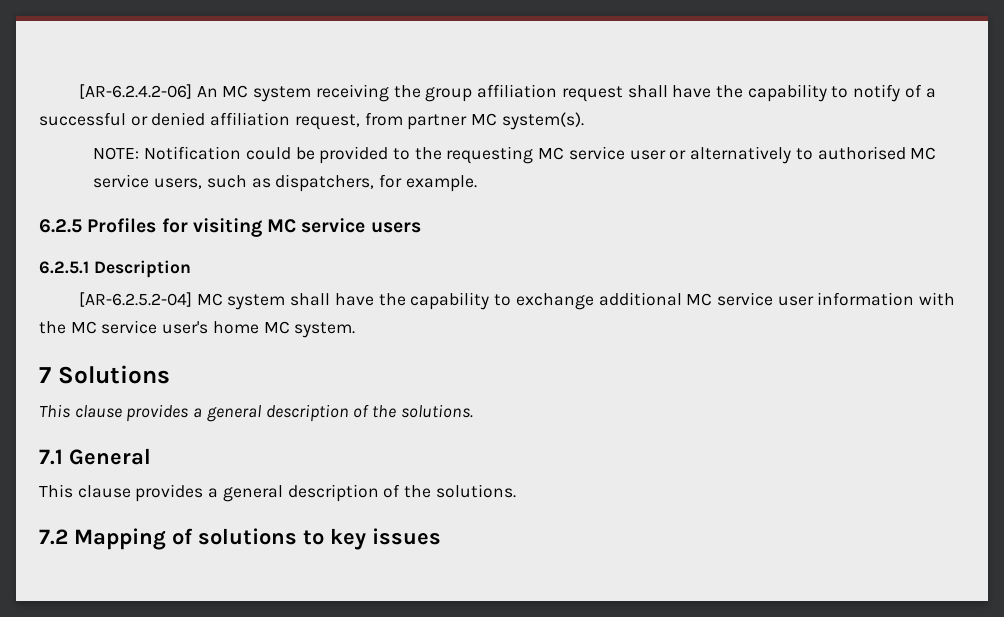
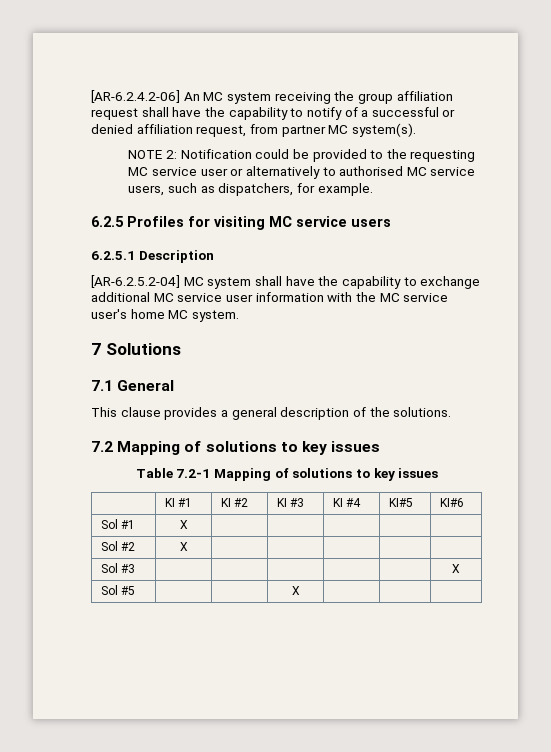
- NOTE: Notification could be provided to the requesting MC service user or alternatively to authorised MC service users, such as dispatchers, for example.
+ NOTE 2: Notification could be provided to the requesting MC service user or alternatively to authorised MC service users, such as dispatchers, for example.
  7 Solutions
- This clause provides a general description of the solutions.
+ Table 7.2-1 Mapping of solutions to key issues
+ | KI #1 | KI #2 | KI #3 | KI #4 | KI#5 | KI#6
+ Sol #1 | X | | | | |
+ Sol #2 | X | | | | |
+ Sol #3 | | | | | | X
+ Sol #5 | | | X | | |

